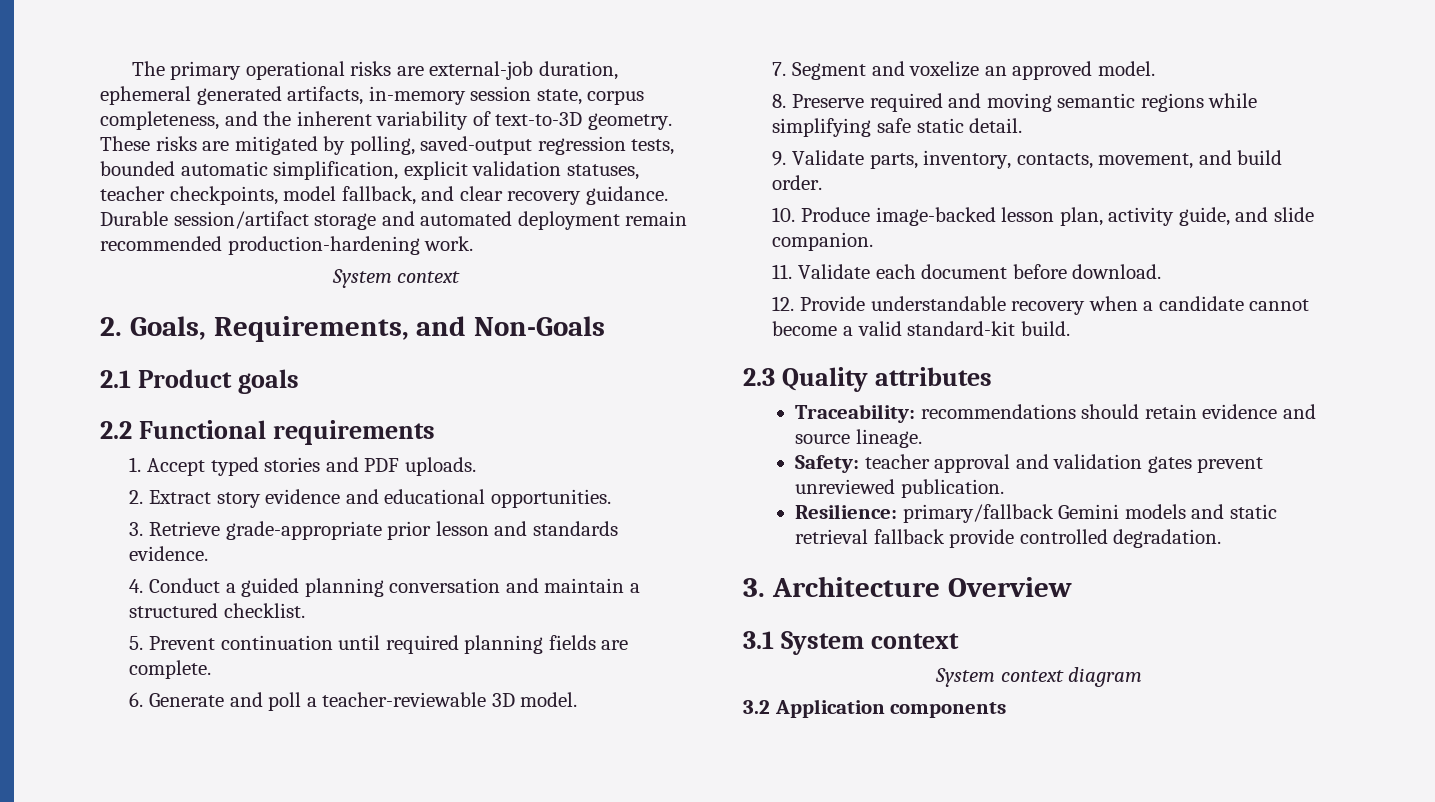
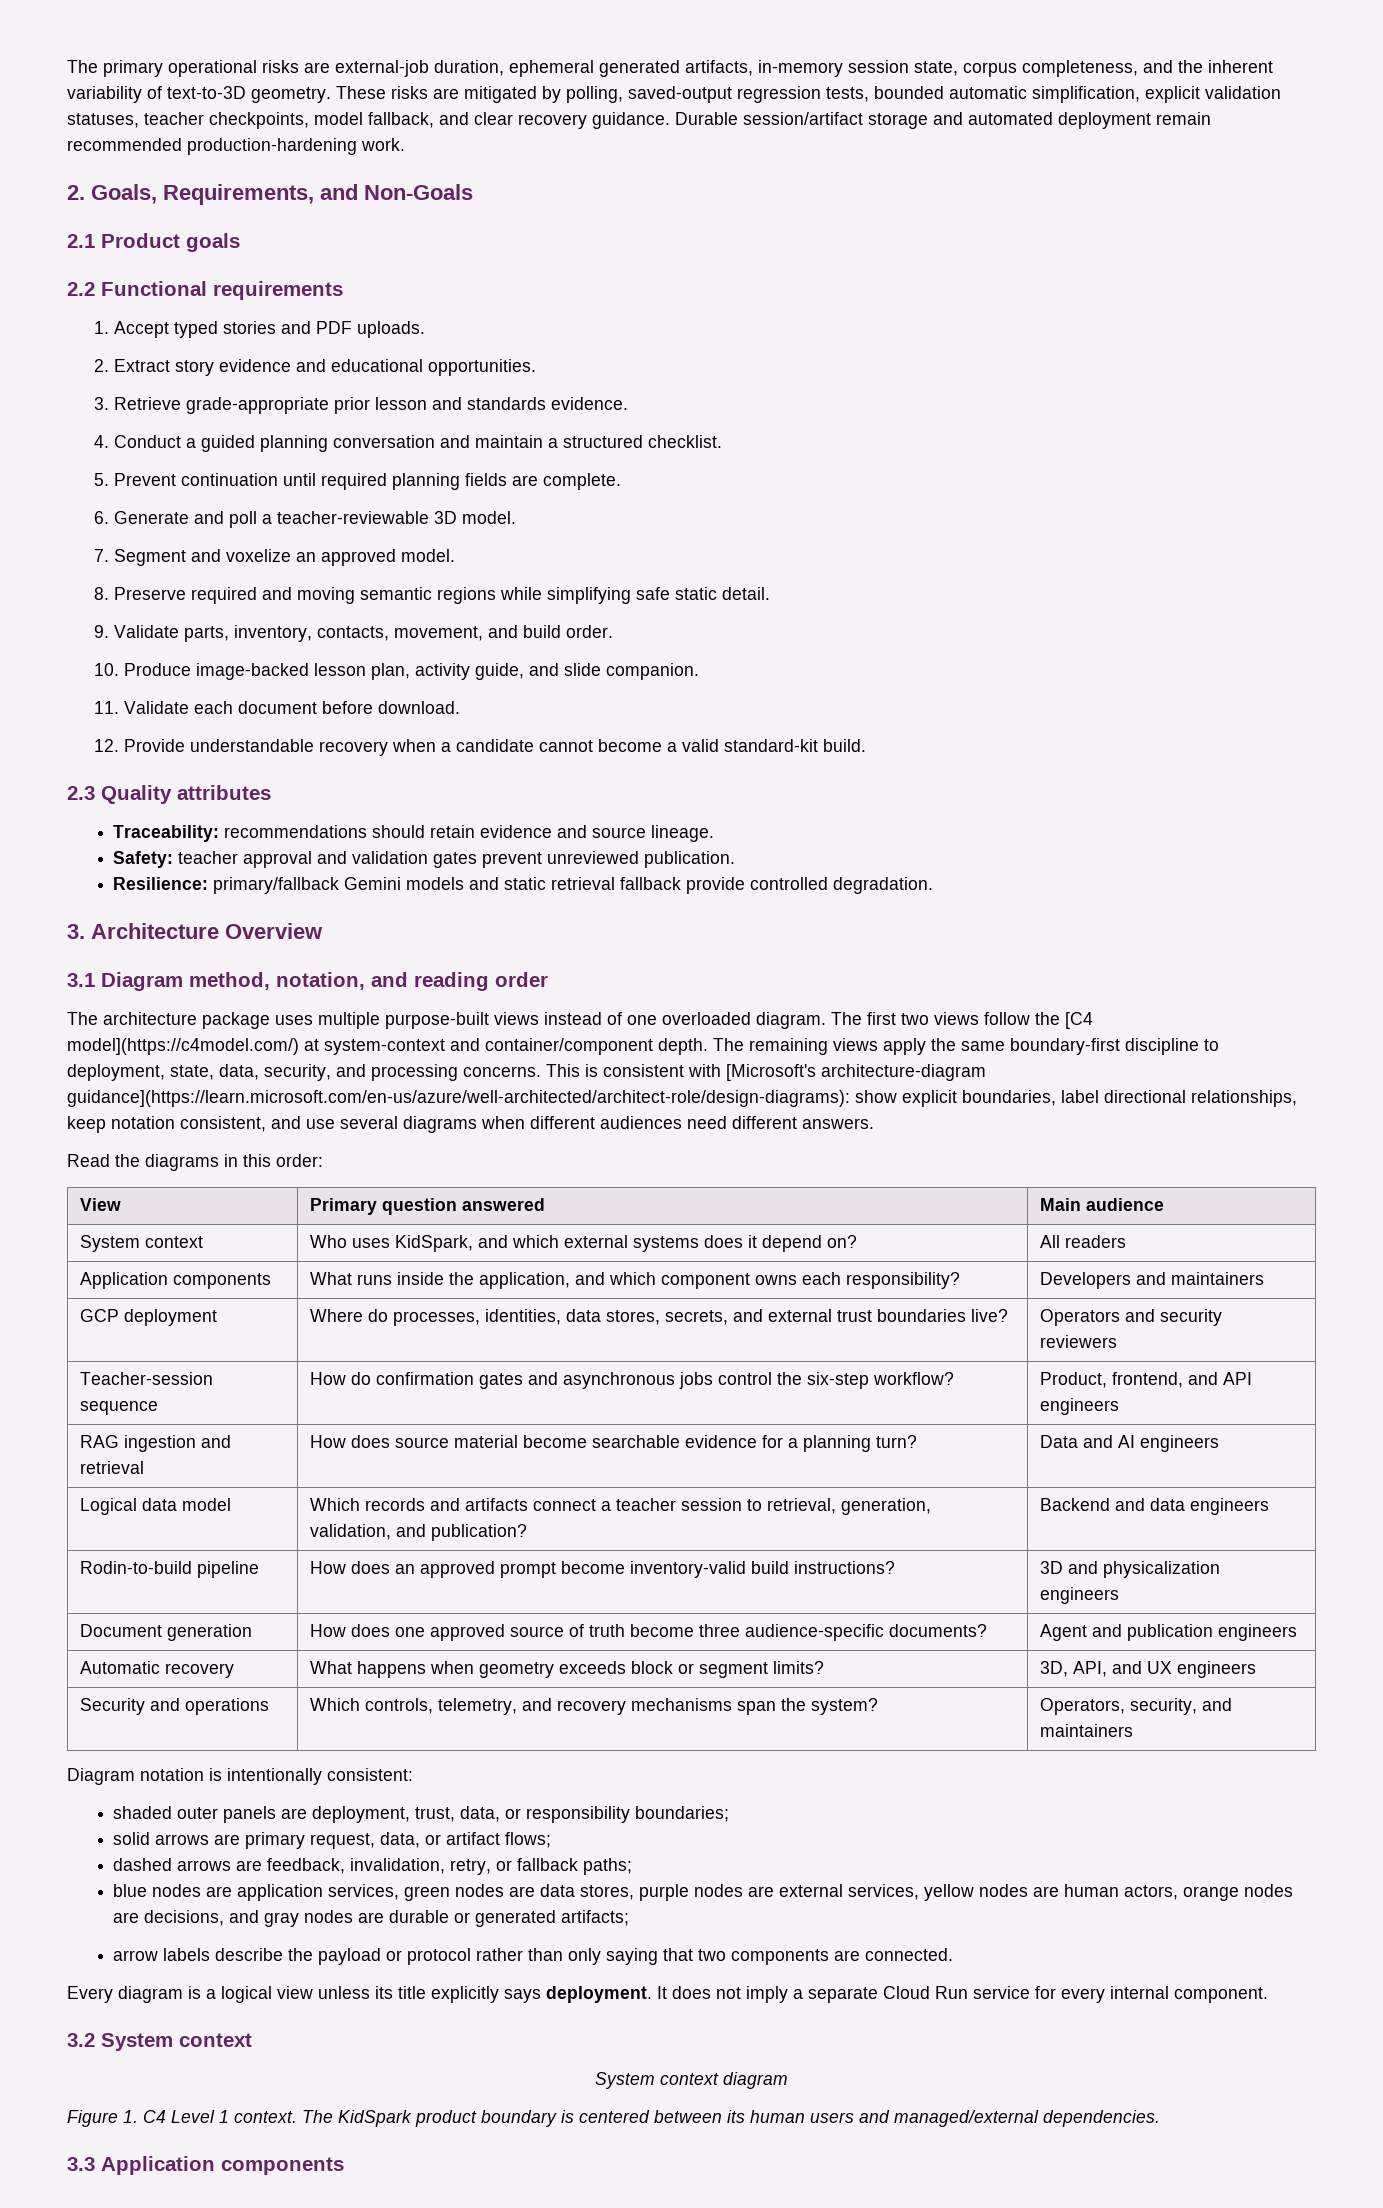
  Durable session/artifact storage and automated deployment remain recommended production-hardening work.
- System context
- 3.1 System context
+ 3.1 Diagram method, notation, and reading order
+ The architecture package uses multiple purpose-built views instead of one overloaded diagram. The first two views follow the [C4 model](https://c4model.com/) at system-context and container/component depth. The remaining views apply the same boundary-first discipline to deployment, state, data, security, and processing concerns. This is consistent with [Microsoft's architecture-diagram guidance](https://learn.microsoft.com/en-us/azure/well-architected/architect-role/design-diagrams): show explicit boundaries, label directional relationships, keep notation consistent, and use several diagrams when different audiences need different answers.
+ Read the diagrams in this order:
+ View | Primary question answered | Main audience
+ System context | Who uses KidSpark, and which external systems does it depend on? | All readers
+ Application components | What runs inside the application, and which component owns each responsibility? | Developers and maintainers
+ GCP deployment | Where do processes, identities, data stores, secrets, and external trust boundaries live? | Operators and security reviewers
+ Teacher-session sequence | How do confirmation gates and asynchronous jobs control the six-step workflow? | Product, frontend, and API engineers
+ RAG ingestion and retrieval | How does source material become searchable evidence for a planning turn? | Data and AI engineers
+ Logical data model | Which records and artifacts connect a teacher session to retrieval, generation, validation, and publication? | Backend and data engineers
+ Rodin-to-build pipeline | How does an approved prompt become inventory-valid build instructions? | 3D and physicalization engineers
+ Document generation | How does one approved source of truth become three audience-specific documents? | Agent and publication engineers
+ Automatic recovery | What happens when geometry exceeds block or segment limits? | 3D, API, and UX engineers
+ Security and operations | Which controls, telemetry, and recovery mechanisms span the system? | Operators, security, and maintainers
+ Diagram notation is intentionally consistent:
+ shaded outer panels are deployment, trust, data, or responsibility boundaries;
+ solid arrows are primary request, data, or artifact flows;
+ dashed arrows are feedback, invalidation, retry, or fallback paths;
+ blue nodes are application services, green nodes are data stores, purple nodes are external services, yellow nodes are human actors, orange nodes are decisions, and gray nodes are durable or generated artifacts;
+ arrow labels describe the payload or protocol rather than only saying that two components are connected.
+ Every diagram is a logical view unless its title explicitly says deployment. It does not imply a separate Cloud Run service for every internal component.
+ 3.2 System context
- 3.2 Application components
+ Figure 1. C4 Level 1 context. The KidSpark product boundary is centered between its human users and managed/external dependencies.
+ 3.3 Application components

